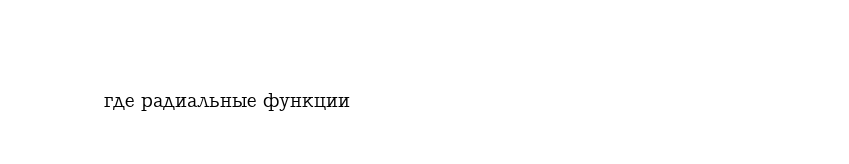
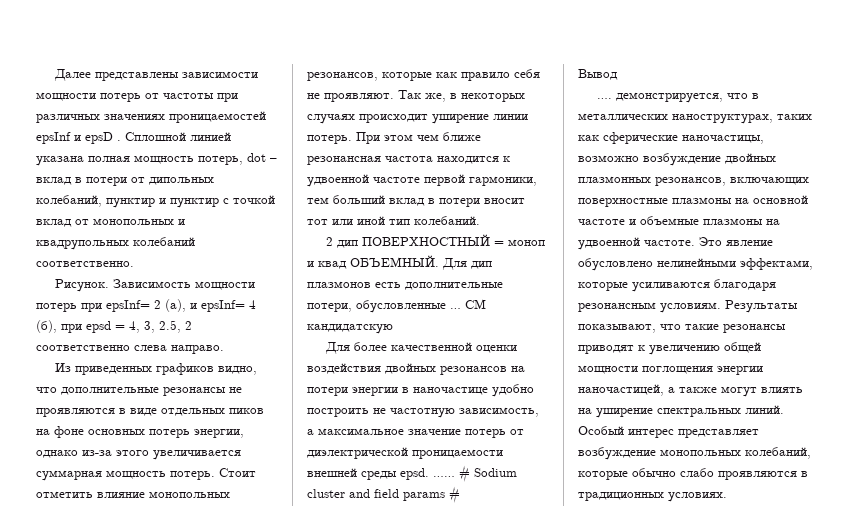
- где радиальные функции
+ Далее представлены зависимости мощности потерь от частоты при различных значениях проницаемостей epsInf и epsD . Сплошной линией указана полная мощность потерь, dot – вклад в потери от дипольных колебаний, пунктир и пунктир с точкой вклад от монопольных и квадрупольных колебаний соответственно.
+ Рисунок. Зависимость мощности потерь при epsInf= 2 (a), и epsInf= 4 (б), при epsd = 4, 3, 2.5, 2 соответственно слева направо.
+ Из приведенных графиков видно, что дополнительные резонансы не проявляются в виде отдельных пиков на фоне основных потерь энергии, однако из-за этого увеличивается суммарная мощность потерь. Стоит отметить влияние монопольных резонансов, которые как правило себя не проявляют. Так же, в некоторых случаях происходит уширение линии потерь. При этом чем ближе резонансная частота находится к удвоенной частоте первой гармоники, тем больший вклад в потери вносит тот или иной тип колебаний.
+ 2 дип ПОВЕРХНОСТНЫЙ = моноп и квад ОБЪЕМНЫЙ. Для дип плазмонов есть дополнительные потери, обусловленные … СМ кандидатскую
+ Для более качественной оценки воздействия двойных резонансов на потери энергии в наночастице удобно построить не частотную зависимость, а максимальное значение потерь от диэлектрической проницаемости внешней среды epsd. …… # Sodium cluster and field params #
+ Вывод
+ …. демонстрируется, что в металлических наноструктурах, таких как сферические наночастицы, возможно возбуждение двойных плазмонных резонансов, включающих поверхностные плазмоны на основной частоте и объемные плазмоны на удвоенной частоте. Это явление обусловлено нелинейными эффектами, которые усиливаются благодаря резонансным условиям. Результаты показывают, что такие резонансы приводят к увеличению общей мощности поглощения энергии наночастицей, а также могут влиять на уширение спектральных линий. Особый интерес представляет возбуждение монопольных колебаний, которые обычно слабо проявляются в традиционных условиях.

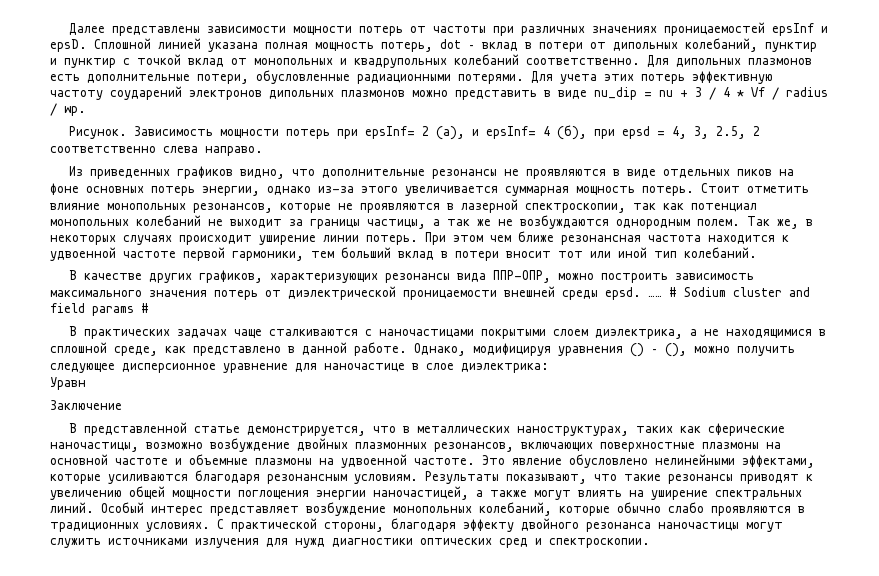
- Далее представлены зависимости мощности потерь от частоты при различных значениях проницаемостей epsInf и epsD .
+ Далее представлены зависимости мощности потерь от частоты при различных значениях проницаемостей epsInf и epsD.
+ Для дипольных плазмонов есть дополнительные потери, обусловленные радиационными потерями. Для учета этих потерь эффективную частоту соударений электронов дипольных плазмонов можно представить в виде nu_dip = nu + 3 / 4 * Vf / radius / wp.
- Стоит отметить влияние монопольных резонансов, которые как правило себя не проявляют.
+ Стоит отметить влияние монопольных резонансов, которые не проявляются в лазерной спектроскопии, так как потенциал монопольных колебаний не выходит за границы частицы, а так же не возбуждаются однородным полем.
- 2 дип ПОВЕРХНОСТНЫЙ = моноп и квад ОБЪЕМНЫЙ. Для дип плазмонов есть дополнительные потери, обусловленные … СМ кандидатскую
- Для более качественной оценки воздействия двойных резонансов на потери энергии в наночастице удобно построить не частотную зависимость, а максимальное значение потерь от диэлектрической проницаемости внешней среды epsd.
+ В качестве других графиков, характеризующих резонансы вида ППР-ОПР, можно построить зависимость максимального значения потерь от диэлектрической проницаемости внешней среды epsd.
- Вывод
- …. демонстрируется, что в металлических наноструктурах, таких как сферические наночастицы, возможно возбуждение двойных плазмонных резонансов, включающих поверхностные плазмоны на основной частоте и объемные плазмоны на удвоенной частоте.
+ В практических задачах чаще сталкиваются с наночастицами покрытыми слоем диэлектрика, а не находящимися в сплошной среде, как представлено в данной работе. Однако, модифицируя уравнения () – (), можно получить следующее дисперсионное уравнение для наночастице в слое диэлектрика:
+ Уравн
+ Заключение
+ В представленной статье демонстрируется, что в металлических наноструктурах, таких как сферические наночастицы, возможно возбуждение двойных плазмонных резонансов, включающих поверхностные плазмоны на основной частоте и объемные плазмоны на удвоенной частоте.
+ С практической стороны, благодаря эффекту двойного резонанса наночастицы могут служить источниками излучения для нужд диагностики оптических сред и спектроскопии.

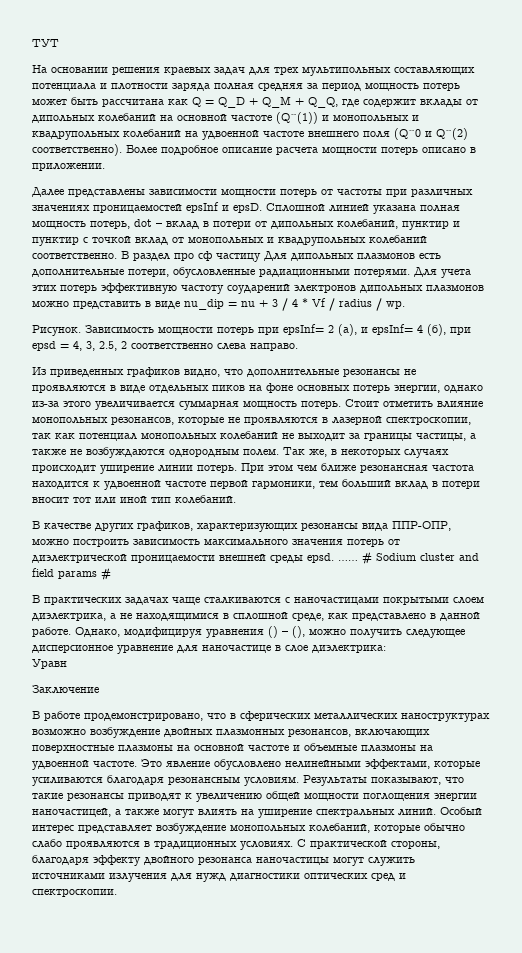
+ ТУТ
+ На основании решения краевых задач для трех мультипольных составляющих потенциала и плотности заряда полная средняя за период мощность потерь может быть рассчитана как Q = Q_D + Q_M + Q_Q, где содержит вклады от дипольных колебаний на основной частоте (Q^(1)) и монопольных и квадрупольных колебаний на удвоенной частоте внешнего поля (Q^0 и Q^(2) соответственно). Более подробное описание расчета мощности потерь описано в приложении.
- Для дипольных плазмонов есть дополнительные потери, обусловленные радиационными потерями.
+ В раздел про сф частицу Для дипольных плазмонов есть дополнительные потери, обусловленные радиационными потерями.
- Стоит отметить влияние монопольных резонансов, которые не проявляются в лазерной спектроскопии, так как потенциал монопольных колебаний не выходит за границы частицы, а так же не возбуждаются однородным полем.
+ Стоит отметить влияние монопольных резонансов, которые не проявляются в лазерной спектроскопии, так как потенциал монопольных колебаний не выходит за границы частицы, а также не возбуждаются однородным полем.
- В представленной статье демонстрируется, что в металлических наноструктурах, таких как сферические наночастицы, возможно возбуждение двойных плазмонных резонансов, включающих поверхностные плазмоны на основной частоте и объемные плазмоны на удвоенной частоте.
+ В работе продемонстрировано, что в сферических металлических наноструктурах возможно возбуждение двойных плазмонных резонансов, включающих поверхностные плазмоны на основной частоте и объемные плазмоны на удвоенной частоте.

